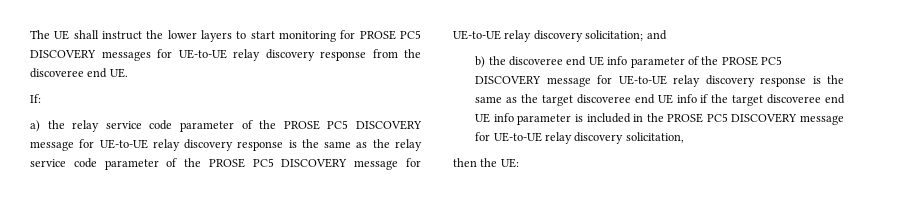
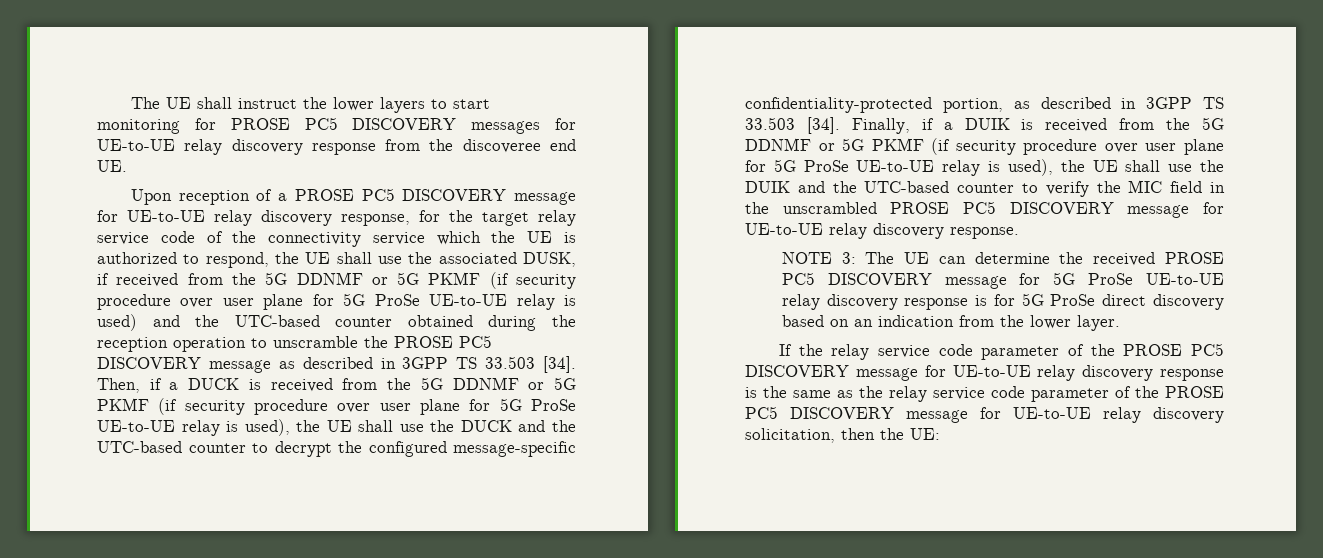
- If:
- a) the relay service code parameter of the PROSE PC5 DISCOVERY message for UE-to-UE relay discovery response is the same as the relay service code parameter of the PROSE PC5 DISCOVERY message for UE-to-UE relay discovery solicitation; and
- b) the discoveree end UE info parameter of the PROSE PC5 DISCOVERY message for UE-to-UE relay discovery response is the same as the target discoveree end UE info if the target discoveree end UE info parameter is included in the PROSE PC5 DISCOVERY message for UE-to-UE relay discovery solicitation,
- then the UE:
+ Upon reception of a PROSE PC5 DISCOVERY message for UE-to-UE relay discovery response, for the target relay service code of the connectivity service which the UE is authorized to respond, the UE shall use the associated DUSK, if received from the 5G DDNMF or 5G PKMF (if security procedure over user plane for 5G ProSe UE-to-UE relay is used) and the UTC-based counter obtained during the reception operation to unscramble the PROSE PC5 DISCOVERY message as described in 3GPP TS 33.503 [34]. Then, if a DUCK is received from the 5G DDNMF or 5G PKMF (if security procedure over user plane for 5G ProSe UE-to-UE relay is used), the UE shall use the DUCK and the UTC-based counter to decrypt the configured message-specific confidentiality-protected portion, as described in 3GPP TS 33.503 [34]. Finally, if a DUIK is received from the 5G DDNMF or 5G PKMF (if security procedure over user plane for 5G ProSe UE-to-UE relay is used), the UE shall use the DUIK and the UTC-based counter to verify the MIC field in the unscrambled PROSE PC5 DISCOVERY message for UE-to-UE relay discovery response.
+ NOTE 3: The UE can determine the received PROSE PC5 DISCOVERY message for 5G ProSe UE-to-UE relay discovery response is for 5G ProSe direct discovery based on an indication from the lower layer.
+ If the relay service code parameter of the PROSE PC5 DISCOVERY message for UE-to-UE relay discovery response is the same as the relay service code parameter of the PROSE PC5 DISCOVERY message for UE-to-UE relay discovery solicitation, then the UE:

